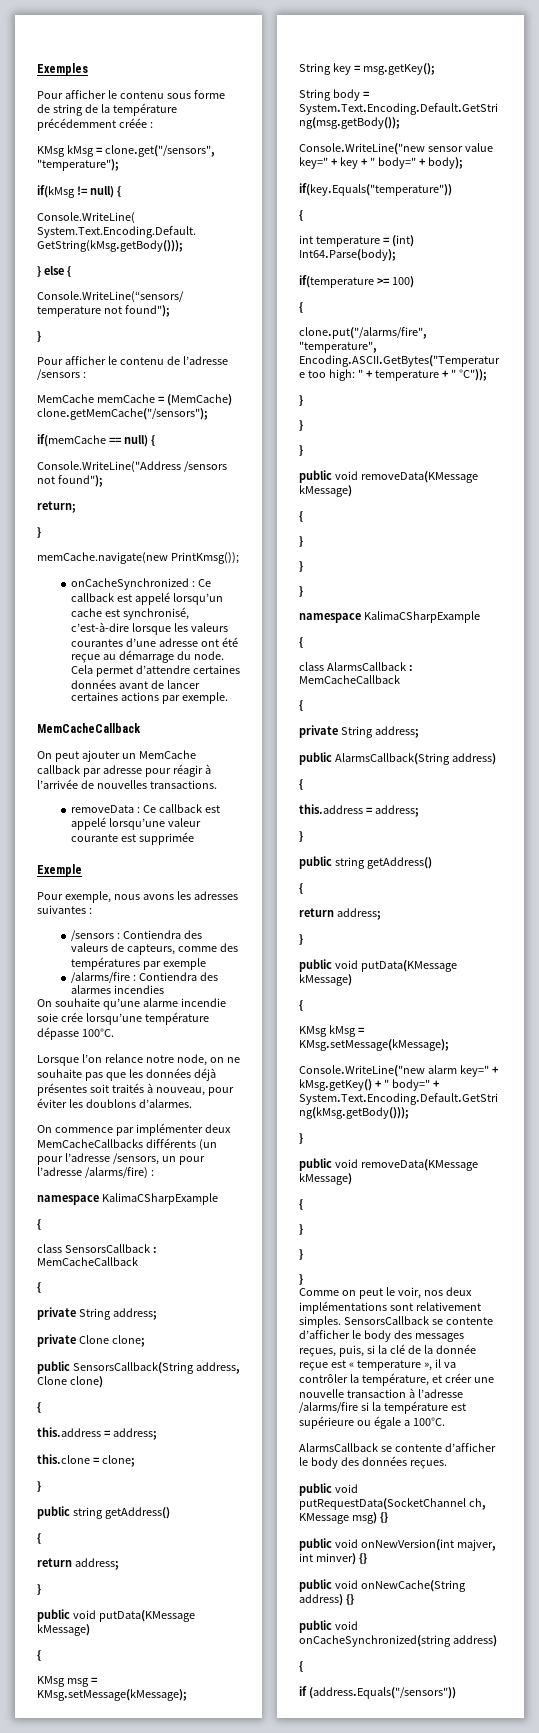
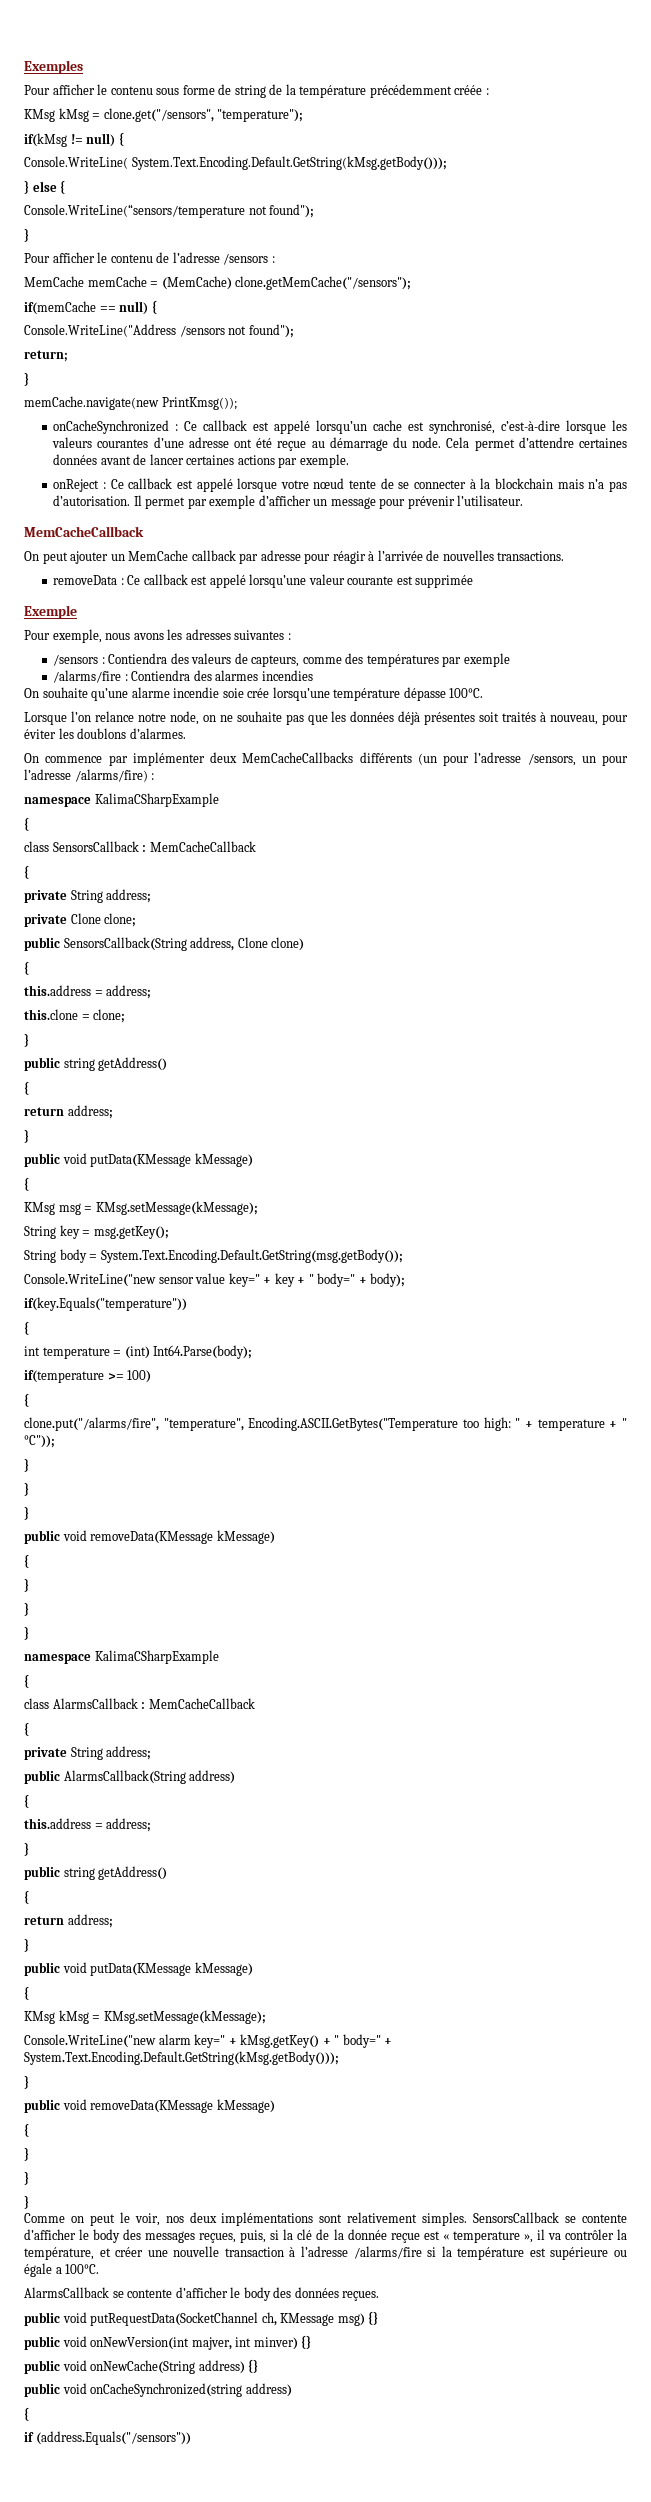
+ onReject : Ce callback est appelé lorsque votre nœud tente de se connecter à la blockchain mais n’a pas d’autorisation. Il permet par exemple d’afficher un message pour prévenir l’utilisateur.

